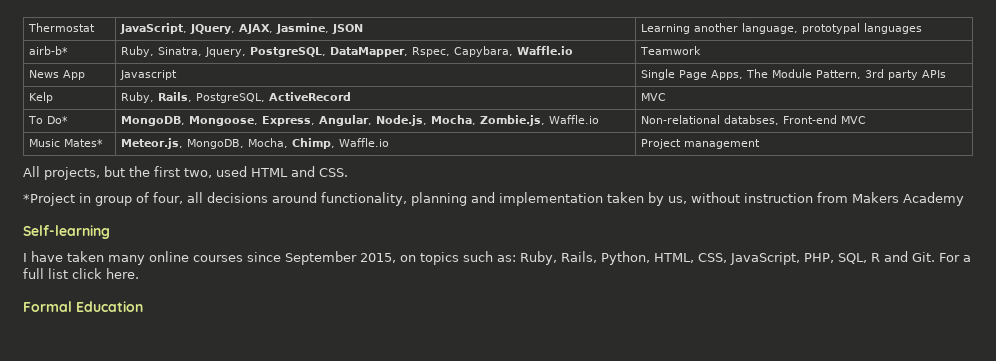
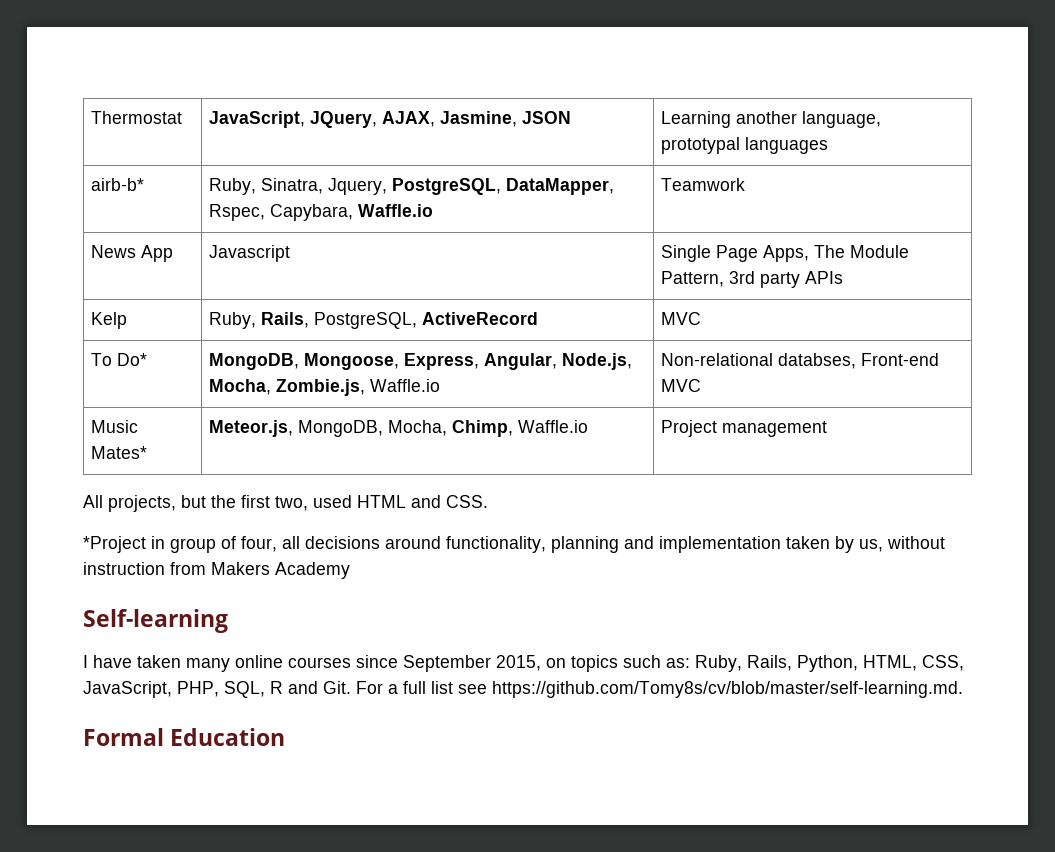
- I have taken many online courses since September 2015, on topics such as: Ruby, Rails, Python, HTML, CSS, JavaScript, PHP, SQL, R and Git. For a full list click here.
+ I have taken many online courses since September 2015, on topics such as: Ruby, Rails, Python, HTML, CSS, JavaScript, PHP, SQL, R and Git. For a full list see https://github.com/Tomy8s/cv/blob/master/self-learning.md.

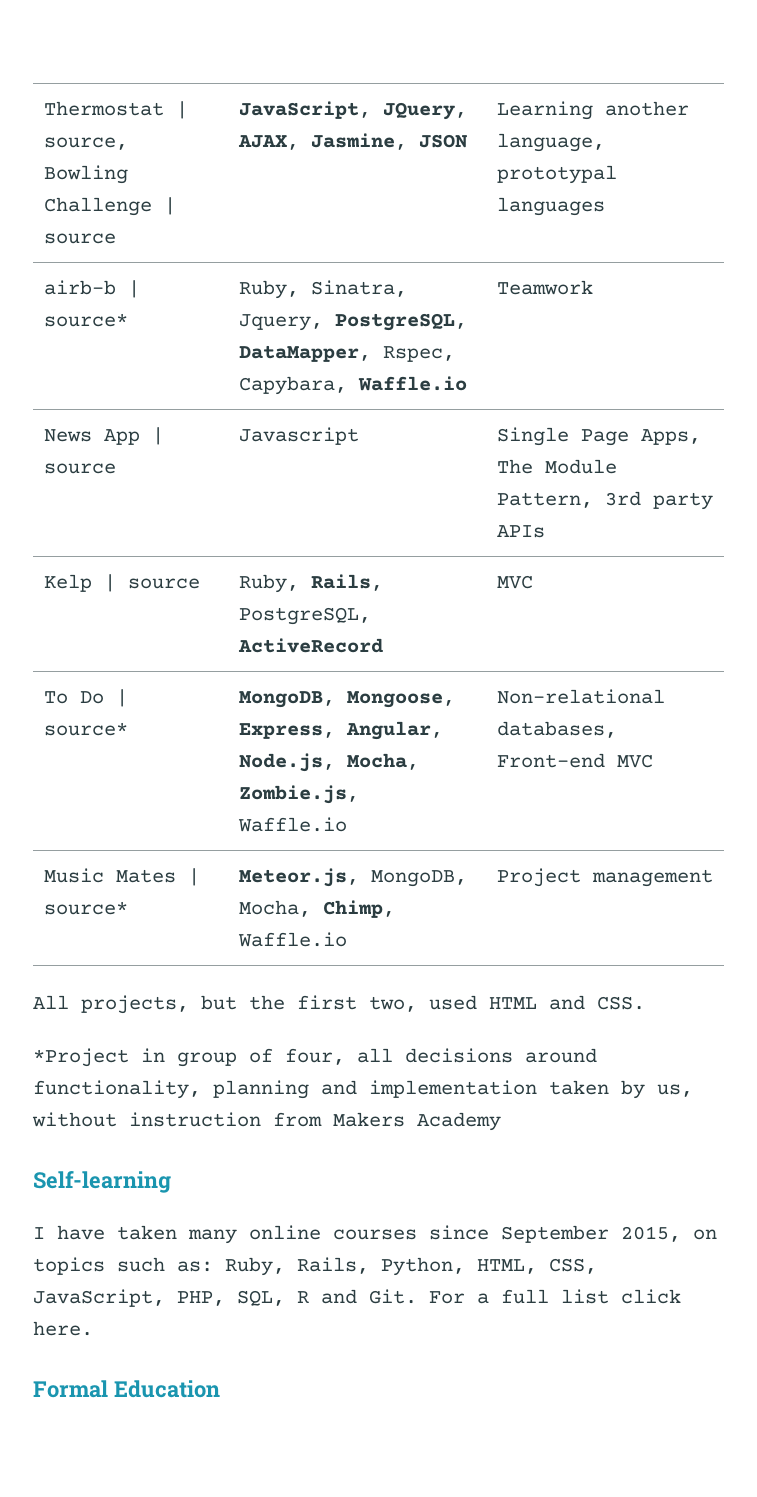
- Thermostat | JavaScript, JQuery, AJAX, Jasmine, JSON | Learning another language, prototypal languages
+ Thermostat | source, Bowling Challenge | source | JavaScript, JQuery, AJAX, Jasmine, JSON | Learning another language, prototypal languages
- airb-b* | Ruby, Sinatra, Jquery, PostgreSQL, DataMapper, Rspec, Capybara, Waffle.io | Teamwork
+ airb-b | source* | Ruby, Sinatra, Jquery, PostgreSQL, DataMapper, Rspec, Capybara, Waffle.io | Teamwork
- News App | Javascript | Single Page Apps, The Module Pattern, 3rd party APIs
+ News App | source | Javascript | Single Page Apps, The Module Pattern, 3rd party APIs
- Kelp | Ruby, Rails, PostgreSQL, ActiveRecord | MVC
+ Kelp | source | Ruby, Rails, PostgreSQL, ActiveRecord | MVC
- To Do* | MongoDB, Mongoose, Express, Angular, Node.js, Mocha, Zombie.js, Waffle.io | Non-relational databses, Front-end MVC
+ To Do | source* | MongoDB, Mongoose, Express, Angular, Node.js, Mocha, Zombie.js, Waffle.io | Non-relational databases, Front-end MVC
- Music Mates* | Meteor.js, MongoDB, Mocha, Chimp, Waffle.io | Project management
+ Music Mates | source* | Meteor.js, MongoDB, Mocha, Chimp, Waffle.io | Project management
- I have taken many online courses since September 2015, on topics such as: Ruby, Rails, Python, HTML, CSS, JavaScript, PHP, SQL, R and Git. For a full list see https://github.com/Tomy8s/cv/blob/master/self-learning.md.
+ I have taken many online courses since September 2015, on topics such as: Ruby, Rails, Python, HTML, CSS, JavaScript, PHP, SQL, R and Git. For a full list click here.

